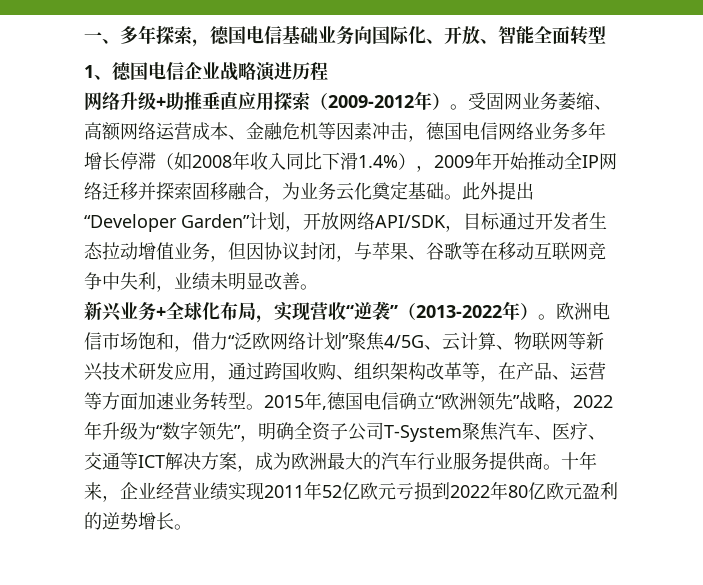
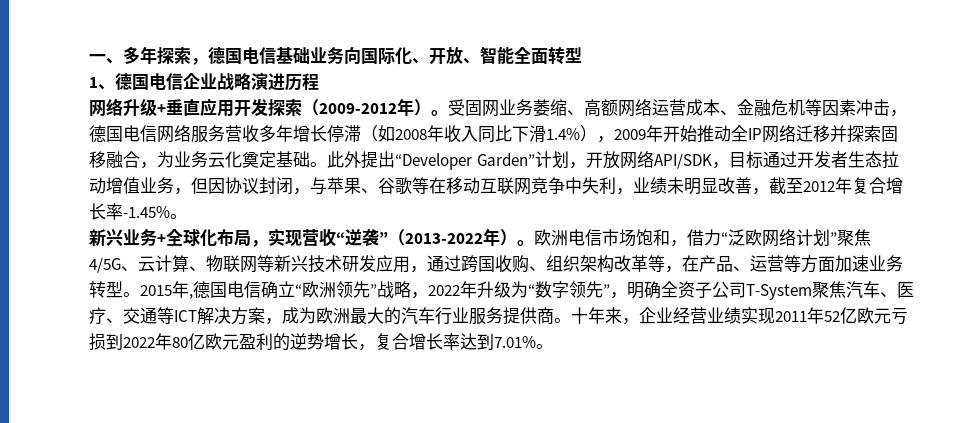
- 网络升级+助推垂直应用探索（2009-2012年）。
+ 网络升级+垂直应用开发探索（2009-2012年）。
- 受固网业务萎缩、高额网络运营成本、金融危机等因素冲击，德国电信网络业务多年增长停滞（如2008年收入同比下滑1.4%），2009年开始推动全IP网络迁移并探索固移融合，为业务云化奠定基础。
+ 受固网业务萎缩、高额网络运营成本、金融危机等因素冲击，德国电信网络服务营收多年增长停滞（如2008年收入同比下滑1.4%），2009年开始推动全IP网络迁移并探索固移融合，为业务云化奠定基础。
- 此外提出“Developer Garden”计划，开放网络API/SDK，目标通过开发者生态拉动增值业务，但因协议封闭，与苹果、谷歌等在移动互联网竞争中失利，业绩未明显改善。
+ 此外提出“Developer Garden”计划，开放网络API/SDK，目标通过开发者生态拉动增值业务，但因协议封闭，与苹果、谷歌等在移动互联网竞争中失利，业绩未明显改善，截至2012年复合增长率-1.45%。
- 十年来，企业经营业绩实现2011年52亿欧元亏损到2022年80亿欧元盈利的逆势增长。
+ 十年来，企业经营业绩实现2011年52亿欧元亏损到2022年80亿欧元盈利的逆势增长，复合增长率达到7.01%。

